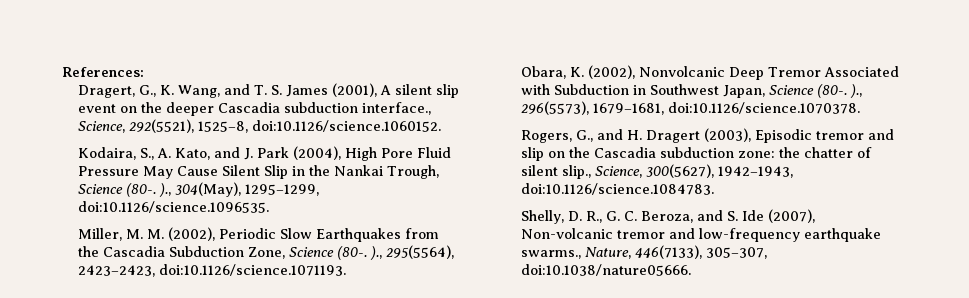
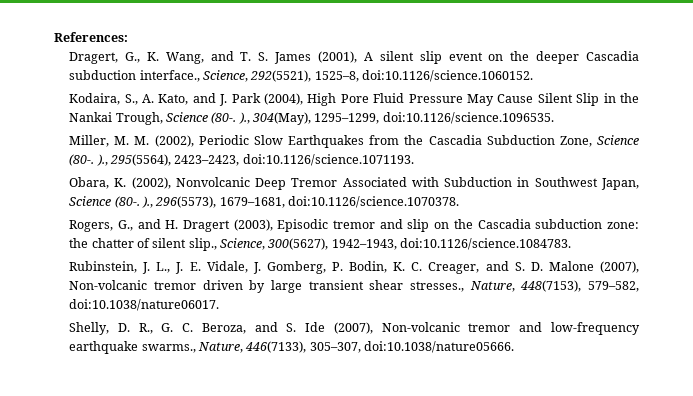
+ Rubinstein, J. L., J. E. Vidale, J. Gomberg, P. Bodin, K. C. Creager, and S. D. Malone (2007), Non-volcanic tremor driven by large transient shear stresses., Nature, 448(7153), 579–582, doi:10.1038/nature06017.

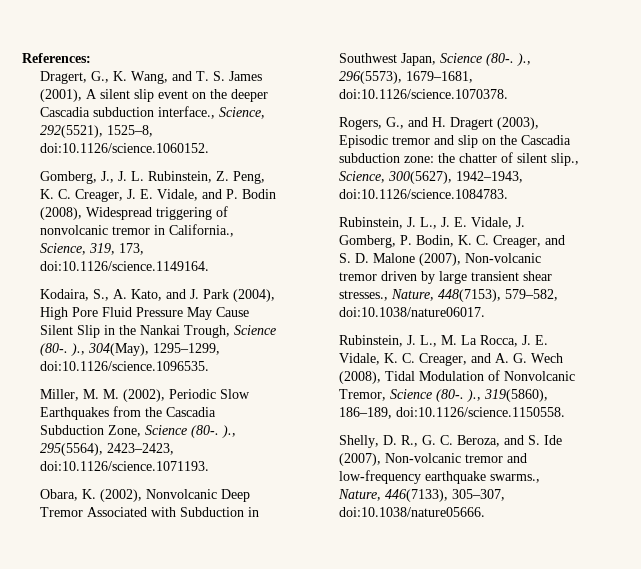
+ Gomberg, J., J. L. Rubinstein, Z. Peng, K. C. Creager, J. E. Vidale, and P. Bodin (2008), Widespread triggering of nonvolcanic tremor in California., Science, 319, 173, doi:10.1126/science.1149164.
+ Rubinstein, J. L., M. La Rocca, J. E. Vidale, K. C. Creager, and A. G. Wech (2008), Tidal Modulation of Nonvolcanic Tremor, Science (80-. )., 319(5860), 186–189, doi:10.1126/science.1150558.

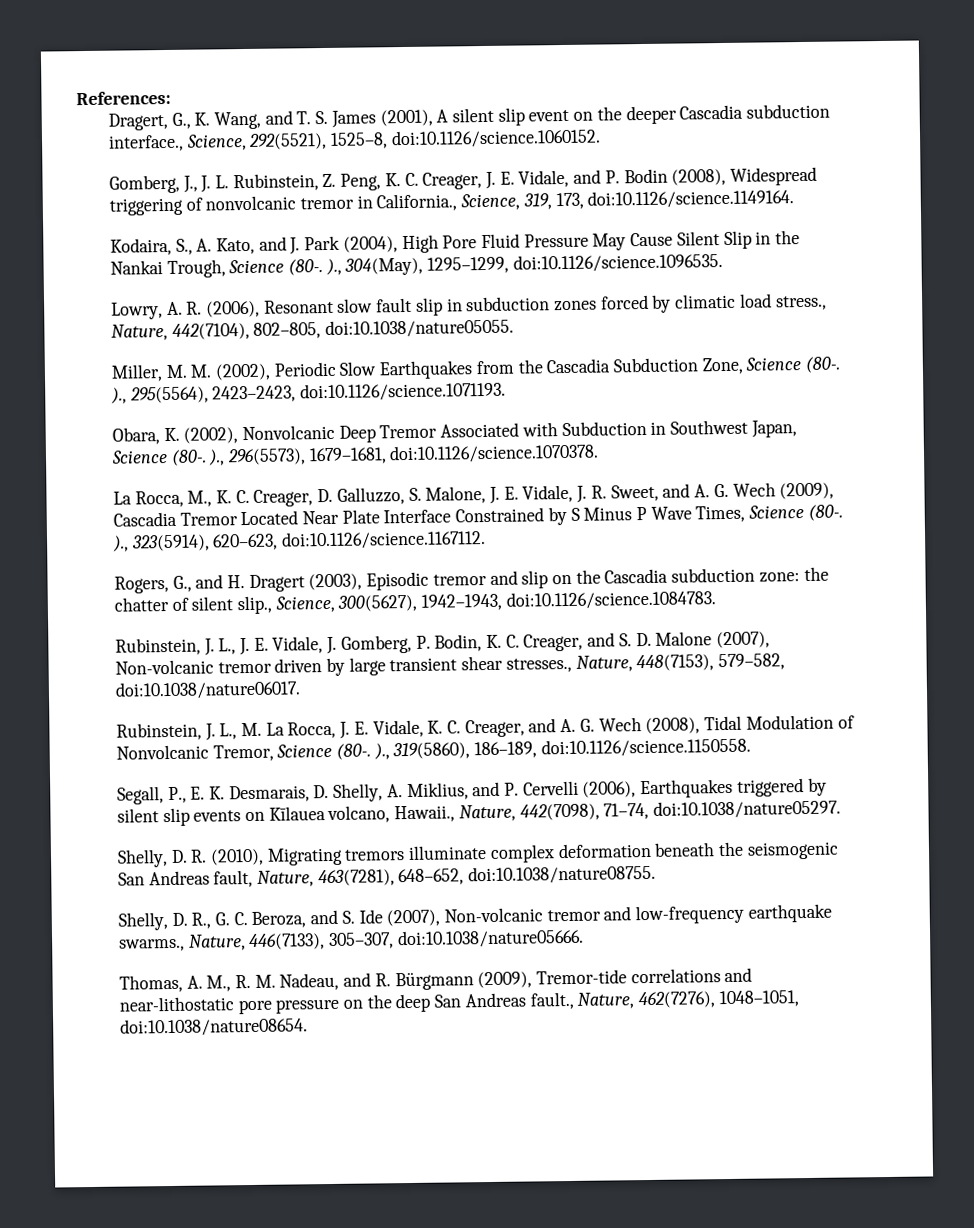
+ Lowry, A. R. (2006), Resonant slow fault slip in subduction zones forced by climatic load stress., Nature, 442(7104), 802–805, doi:10.1038/nature05055.
+ La Rocca, M., K. C. Creager, D. Galluzzo, S. Malone, J. E. Vidale, J. R. Sweet, and A. G. Wech (2009), Cascadia Tremor Located Near Plate Interface Constrained by S Minus P Wave Times, Science (80-. )., 323(5914), 620–623, doi:10.1126/science.1167112.
+ Segall, P., E. K. Desmarais, D. Shelly, A. Miklius, and P. Cervelli (2006), Earthquakes triggered by silent slip events on Kīlauea volcano, Hawaii., Nature, 442(7098), 71–74, doi:10.1038/nature05297.
+ Shelly, D. R. (2010), Migrating tremors illuminate complex deformation beneath the seismogenic San Andreas fault, Nature, 463(7281), 648–652, doi:10.1038/nature08755.
+ Thomas, A. M., R. M. Nadeau, and R. Bürgmann (2009), Tremor-tide correlations and near-lithostatic pore pressure on the deep San Andreas fault., Nature, 462(7276), 1048–1051, doi:10.1038/nature08654.

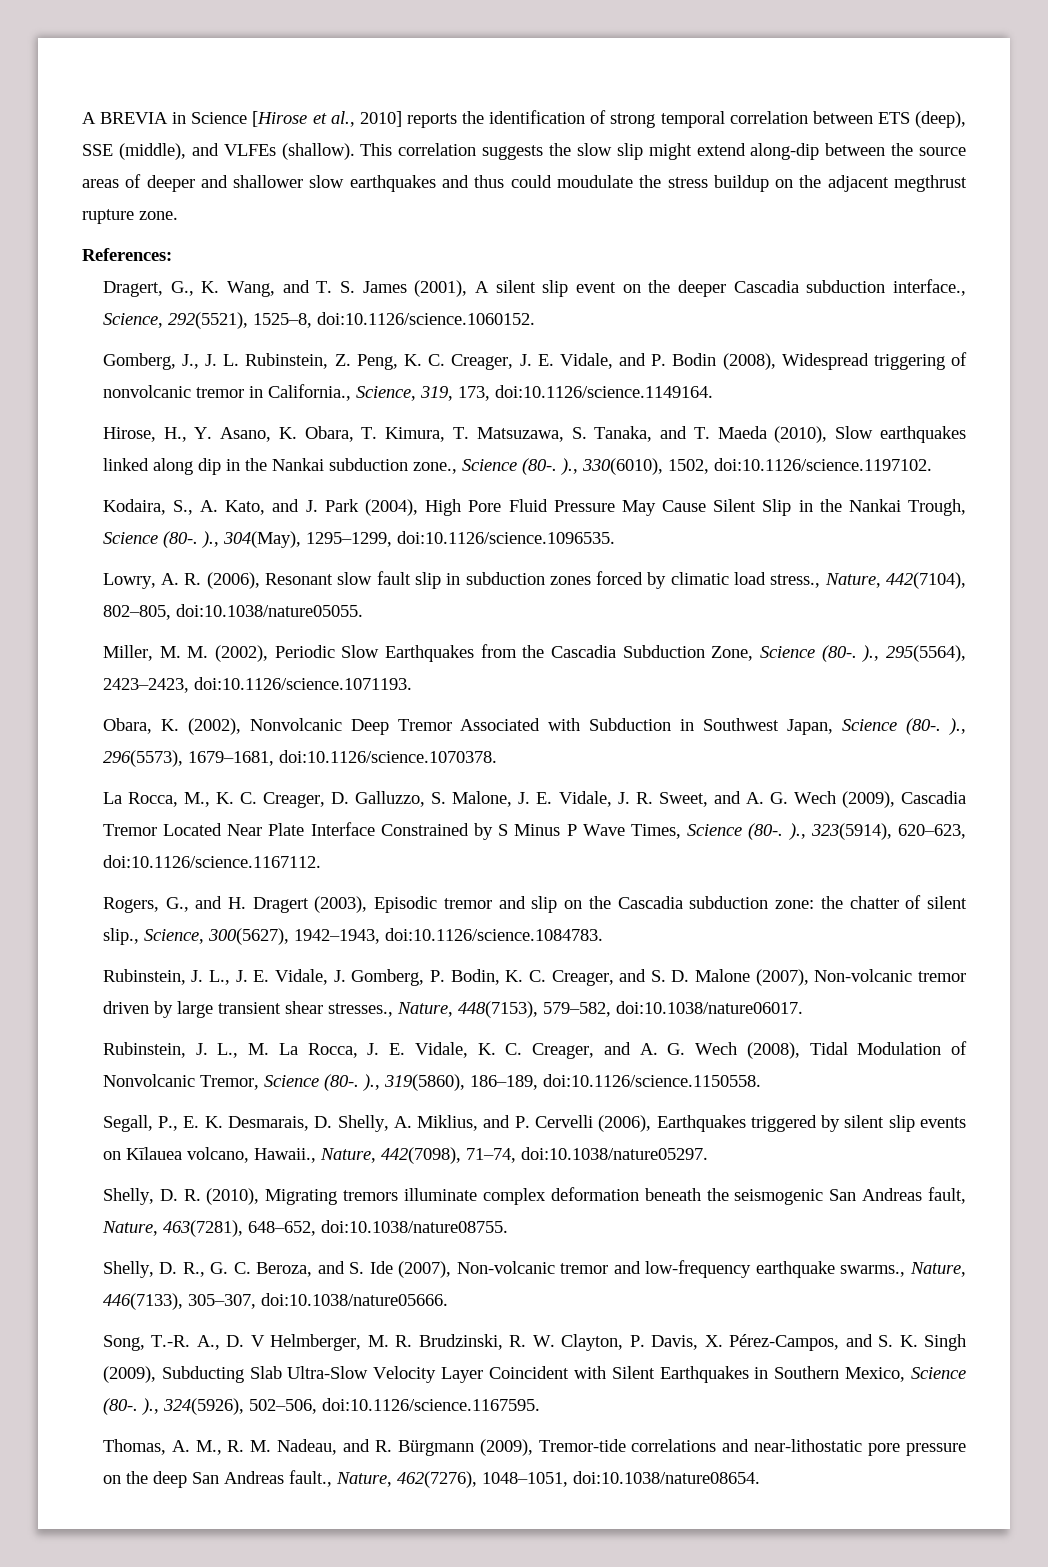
+ A BREVIA in Science [Hirose et al., 2010] reports the identification of strong temporal correlation between ETS (deep), SSE (middle), and VLFEs (shallow). This correlation suggests the slow slip might extend along-dip between the source areas of deeper and shallower slow earthquakes and thus could moudulate the stress buildup on the adjacent megthrust rupture zone.
+ Hirose, H., Y. Asano, K. Obara, T. Kimura, T. Matsuzawa, S. Tanaka, and T. Maeda (2010), Slow earthquakes linked along dip in the Nankai subduction zone., Science (80-. )., 330(6010), 1502, doi:10.1126/science.1197102.
+ Song, T.-R. A., D. V Helmberger, M. R. Brudzinski, R. W. Clayton, P. Davis, X. Pérez-Campos, and S. K. Singh (2009), Subducting Slab Ultra-Slow Velocity Layer Coincident with Silent Earthquakes in Southern Mexico, Science (80-. )., 324(5926), 502–506, doi:10.1126/science.1167595.

